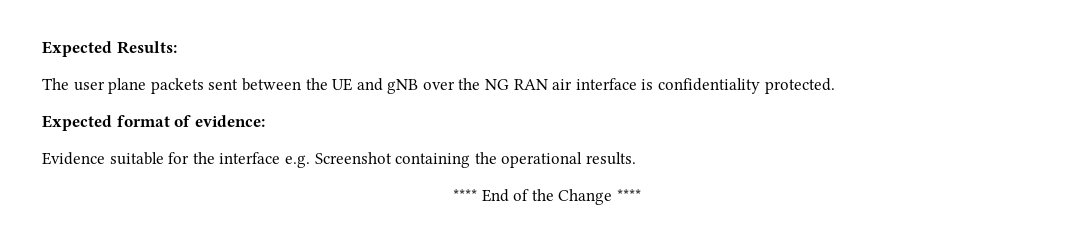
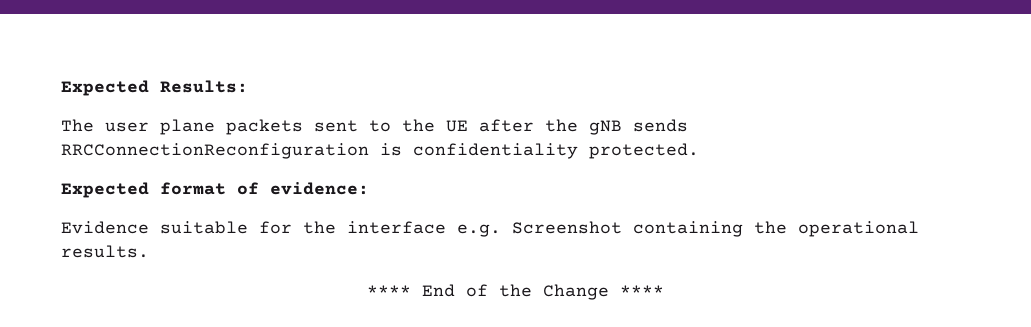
- The user plane packets sent between the UE and gNB over the NG RAN air interface is confidentiality protected.
+ The user plane packets sent to the UE after the gNB sends RRCConnectionReconfiguration is confidentiality protected.

